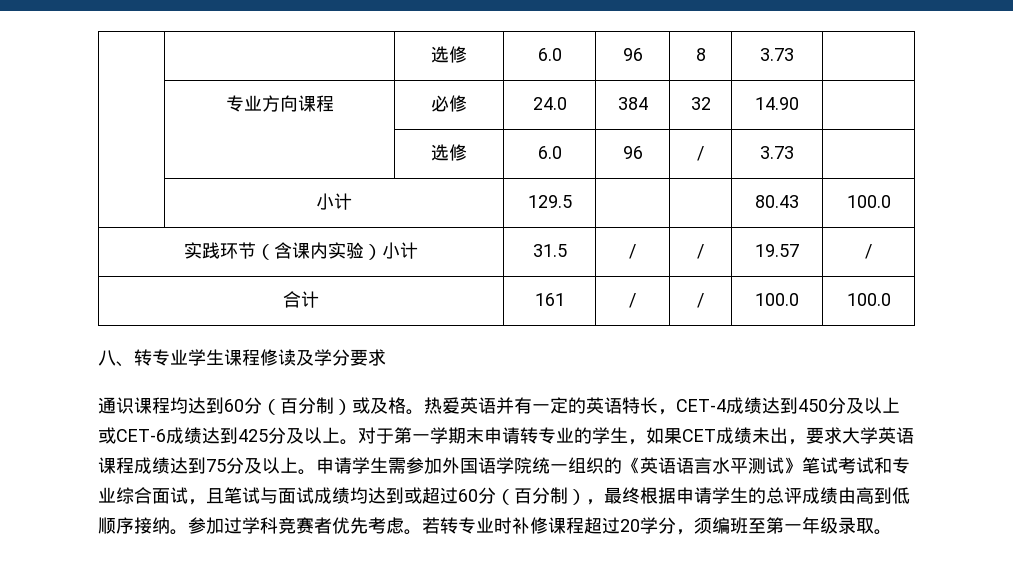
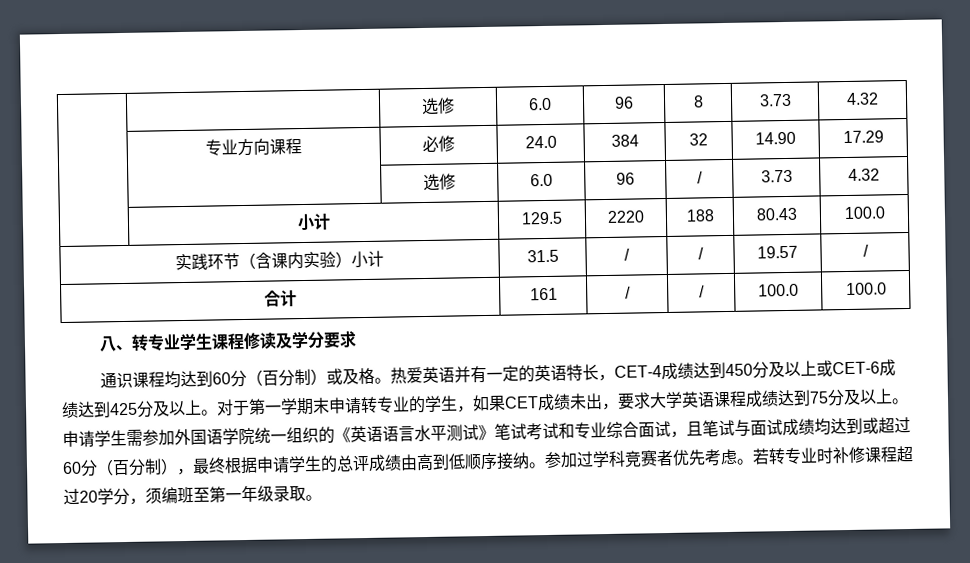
- | | 选修 | 6.0 | 96 | 8 | 3.73 |
+ | | 选修 | 6.0 | 96 | 8 | 3.73 | 4.32
- | 专业方向课程 | 必修 | 24.0 | 384 | 32 | 14.90 |
+ | 专业方向课程 | 必修 | 24.0 | 384 | 32 | 14.90 | 17.29
- | | 选修 | 6.0 | 96 | / | 3.73 |
+ | | 选修 | 6.0 | 96 | / | 3.73 | 4.32
- | 小计 | 129.5 | | | 80.43 | 100.0
+ | 小计 | 129.5 | 2220 | 188 | 80.43 | 100.0

